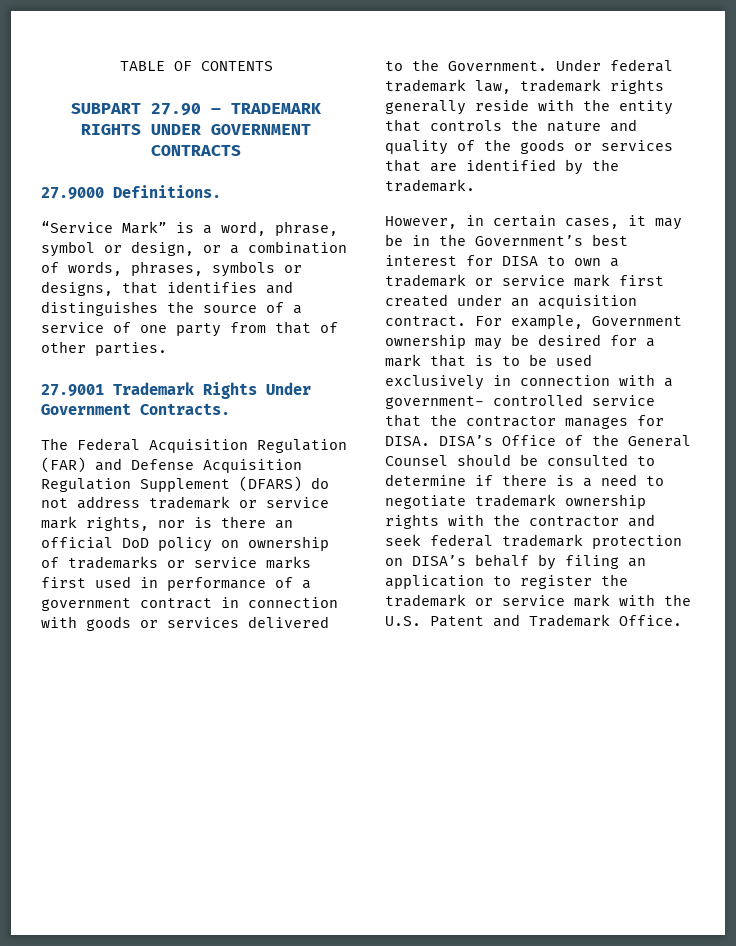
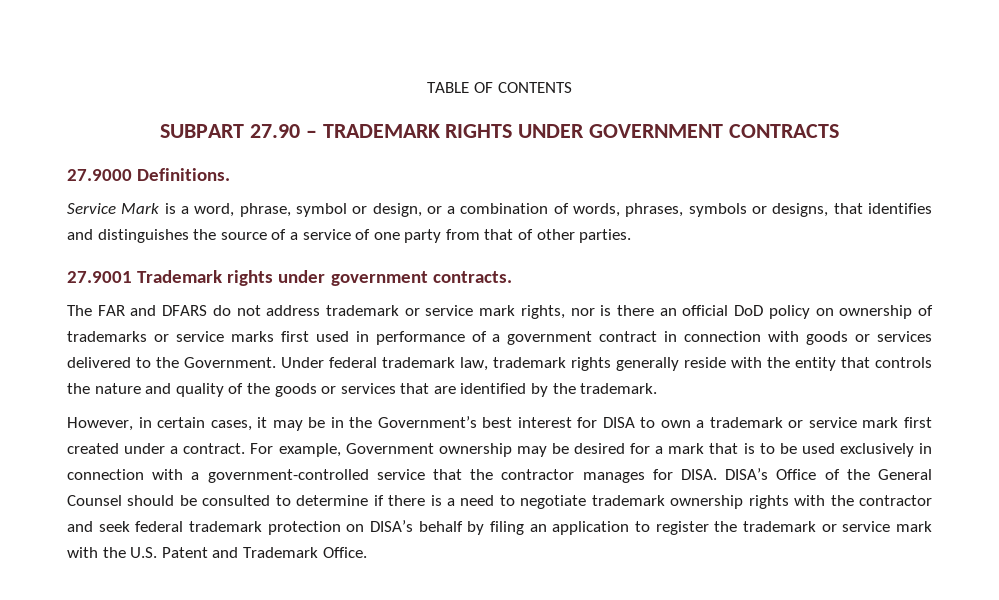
- “Service Mark” is a word, phrase, symbol or design, or a combination of words, phrases, symbols or designs, that identifies and distinguishes the source of a service of one party from that of other parties.
+ Service Mark is a word, phrase, symbol or design, or a combination of words, phrases, symbols or designs, that identifies and distinguishes the source of a service of one party from that of other parties.
- 27.9001 Trademark Rights Under Government Contracts.
- The Federal Acquisition Regulation (FAR) and Defense Acquisition Regulation Supplement (DFARS) do not address trademark or service mark rights, nor is there an official DoD policy on ownership of trademarks or service marks first used in performance of a government contract in connection with goods or services delivered to the Government.
+ 27.9001 Trademark rights under government contracts.
+ The FAR and DFARS do not address trademark or service mark rights, nor is there an official DoD policy on ownership of trademarks or service marks first used in performance of a government contract in connection with goods or services delivered to the Government.
- However, in certain cases, it may be in the Government’s best interest for DISA to own a trademark or service mark first created under an acquisition contract.
+ However, in certain cases, it may be in the Government’s best interest for DISA to own a trademark or service mark first created under a contract.
- For example, Government ownership may be desired for a mark that is to be used exclusively in connection with a government- controlled service that the contractor manages for DISA.
+ For example, Government ownership may be desired for a mark that is to be used exclusively in connection with a government-controlled service that the contractor manages for DISA.

